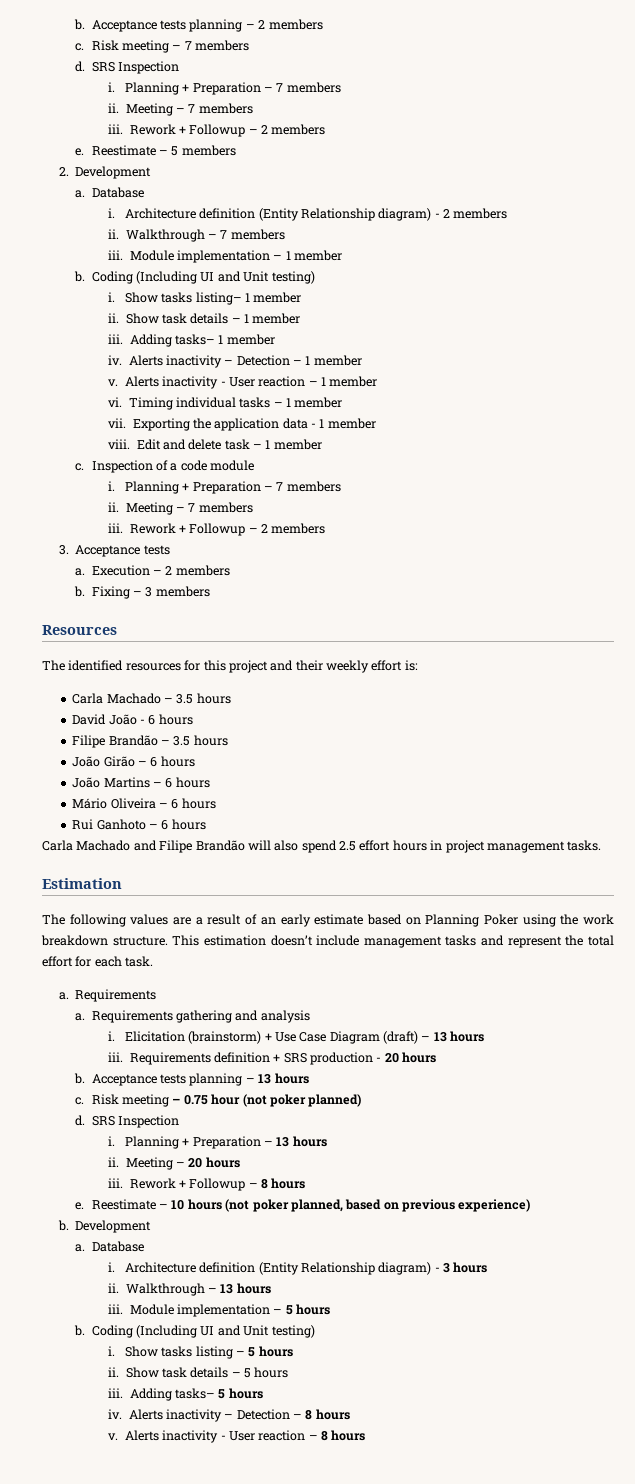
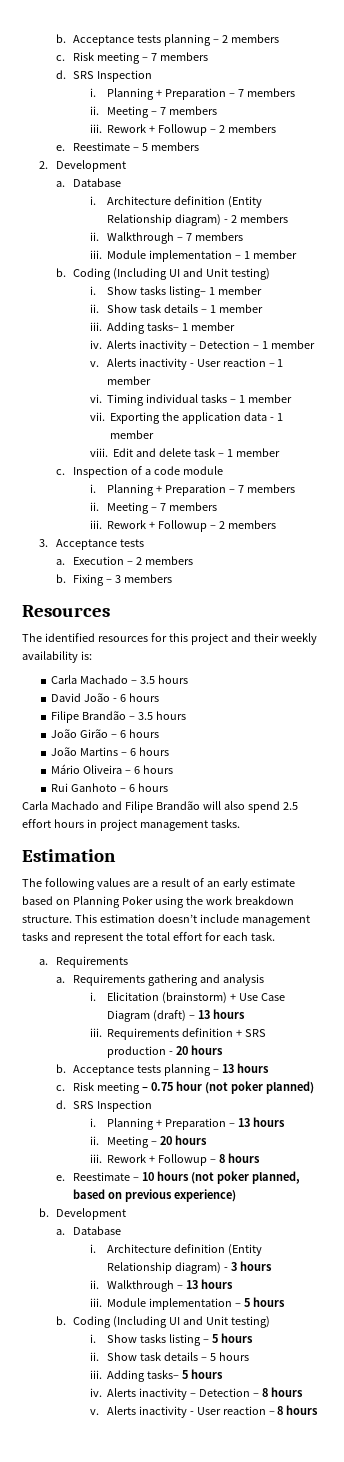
- The identified resources for this project and their weekly effort is:
+ The identified resources for this project and their weekly availability is:

